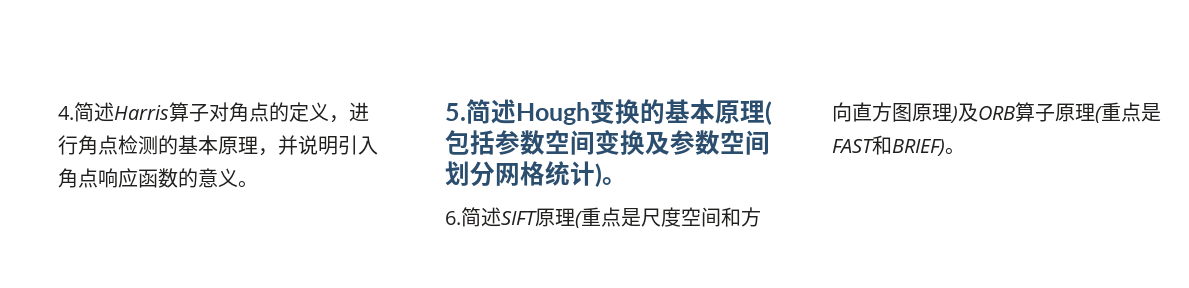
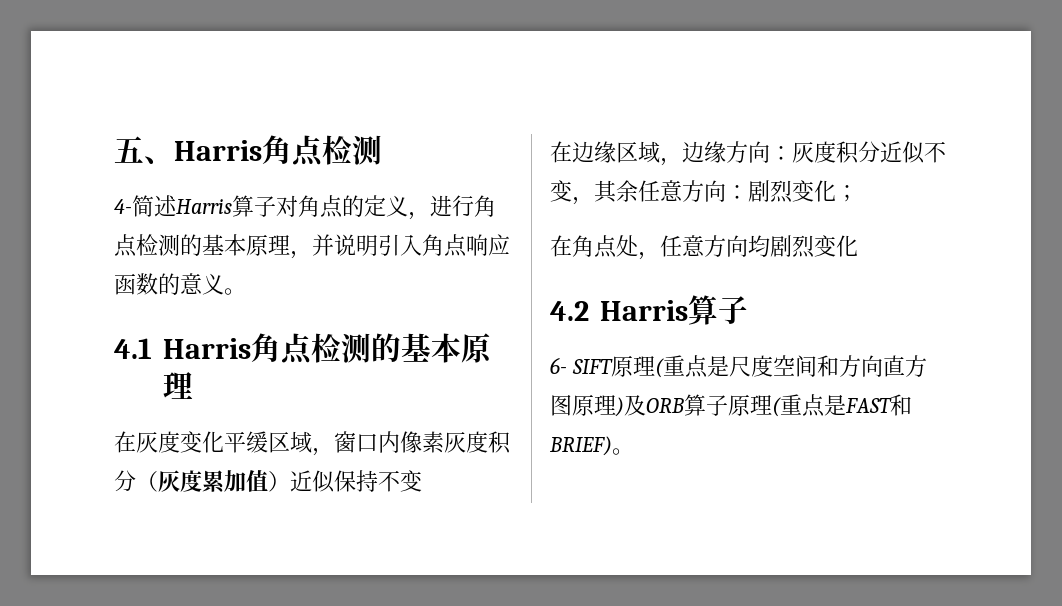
- 4.简述Harris算子对角点的定义，进行角点检测的基本原理，并说明引入角点响应函数的意义。
+ 五、Harris角点检测
+ 4-简述Harris算子对角点的定义，进行角点检测的基本原理，并说明引入角点响应函数的意义。
- 5.简述Hough变换的基本原理(包括参数空间变换及参数空间划分网格统计)。
- 6.简述SIFT原理(重点是尺度空间和方向直方图原理)及ORB算子原理(重点是FAST和BRIEF)。
+ 4.1 Harris角点检测的基本原理
+ 在灰度变化平缓区域，窗口内像素灰度积分（灰度累加值）近似保持不变
+ 在边缘区域，边缘方向：灰度积分近似不变，其余任意方向：剧烈变化；
+ 在角点处，任意方向均剧烈变化
+ 4.2 Harris算子
+ 6- SIFT原理(重点是尺度空间和方向直方图原理)及ORB算子原理(重点是FAST和BRIEF)。

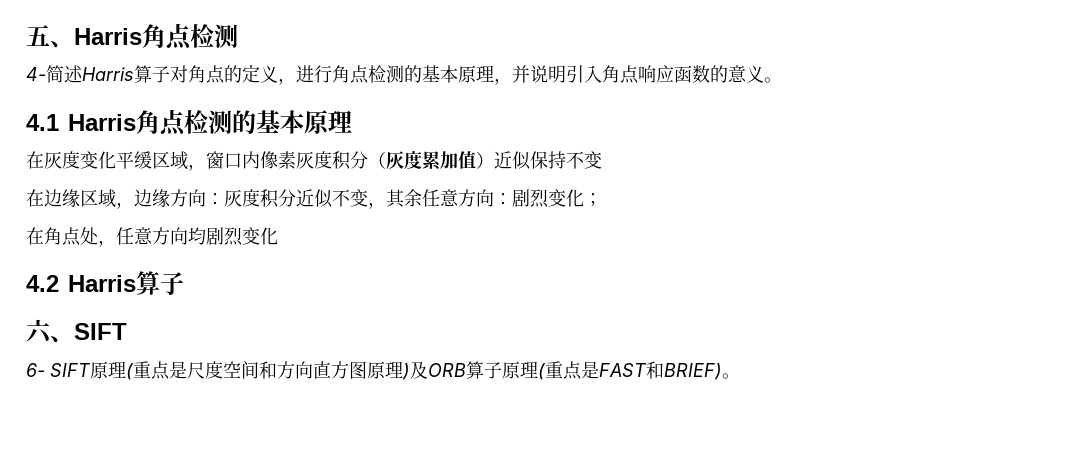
+ 六、SIFT

